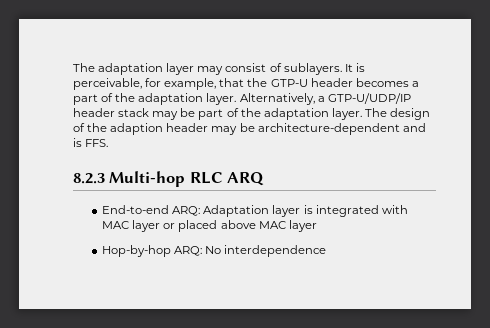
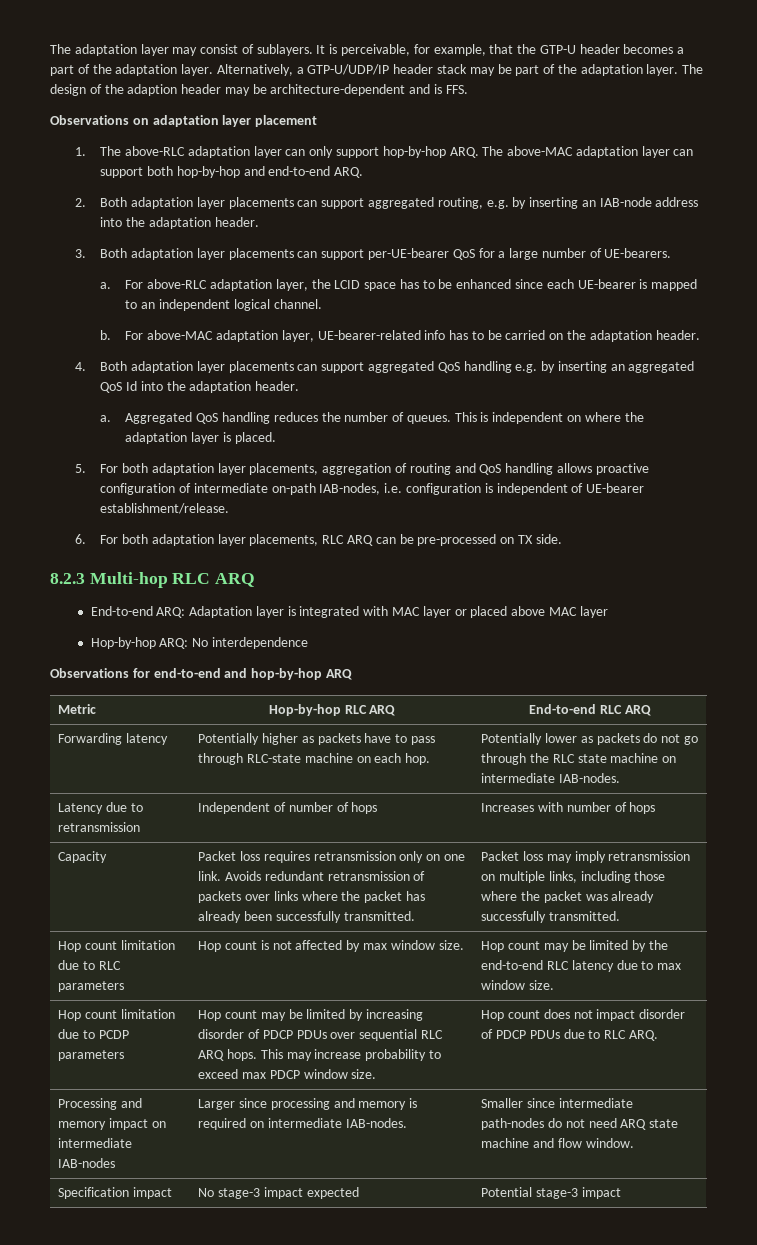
+ Observations on adaptation layer placement
+ 1. The above-RLC adaptation layer can only support hop-by-hop ARQ. The above-MAC adaptation layer can support both hop-by-hop and end-to-end ARQ.
+ 2. Both adaptation layer placements can support aggregated routing, e.g. by inserting an IAB-node address into the adaptation header.
+ 3. Both adaptation layer placements can support per-UE-bearer QoS for a large number of UE-bearers.
+ a. For above-RLC adaptation layer, the LCID space has to be enhanced since each UE-bearer is mapped to an independent logical channel.
+ b. For above-MAC adaptation layer, UE-bearer-related info has to be carried on the adaptation header.
+ 4. Both adaptation layer placements can support aggregated QoS handling e.g. by inserting an aggregated QoS Id into the adaptation header.
+ a. Aggregated QoS handling reduces the number of queues. This is independent on where the adaptation layer is placed.
+ 5. For both adaptation layer placements, aggregation of routing and QoS handling allows proactive configuration of intermediate on-path IAB-nodes, i.e. configuration is independent of UE-bearer establishment/release.
+ 6. For both adaptation layer placements, RLC ARQ can be pre-processed on TX side.
+ Observations for end-to-end and hop-by-hop ARQ
+ Metric | Hop-by-hop RLC ARQ | End-to-end RLC ARQ
+ Forwarding latency | Potentially higher as packets have to pass through RLC-state machine on each hop. | Potentially lower as packets do not go through the RLC state machine on intermediate IAB-nodes.
+ Latency due to retransmission | Independent of number of hops | Increases with number of hops
+ Capacity | Packet loss requires retransmission only on one link. Avoids redundant retransmission of packets over links where the packet has already been successfully transmitted. | Packet loss may imply retransmission on multiple links, including those where the packet was already successfully transmitted.
+ Hop count limitation due to RLC parameters | Hop count is not affected by max window size. | Hop count may be limited by the end-to-end RLC latency due to max window size.
+ Hop count limitation due to PCDP parameters | Hop count may be limited by increasing disorder of PDCP PDUs over sequential RLC ARQ hops. This may increase probability to exceed max PDCP window size. | Hop count does not impact disorder of PDCP PDUs due to RLC ARQ.
+ Processing and memory impact on intermediate IAB-nodes | Larger since processing and memory is required on intermediate IAB-nodes. | Smaller since intermediate path-nodes do not need ARQ state machine and flow window.
+ Specification impact | No stage-3 impact expected | Potential stage-3 impact

